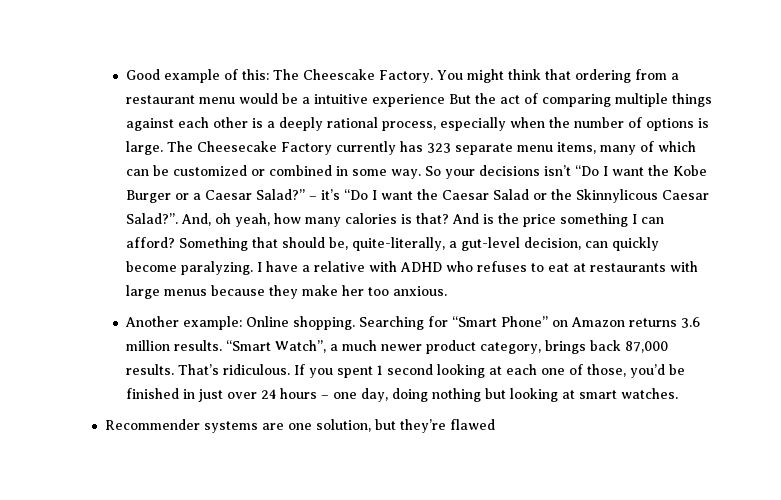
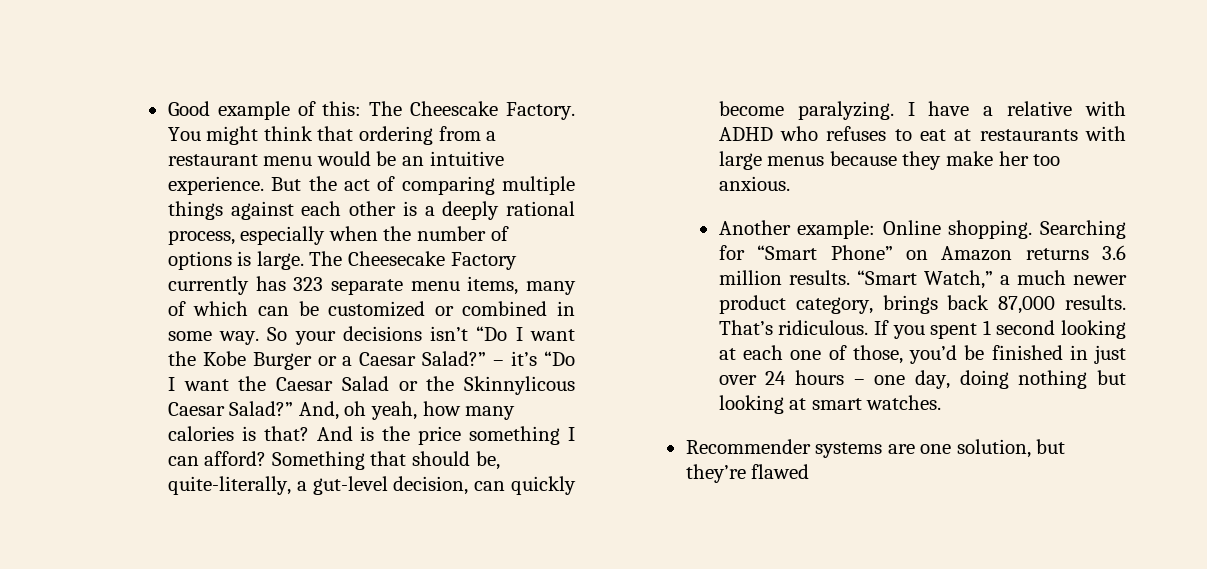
- You might think that ordering from a restaurant menu would be a intuitive experience But the act of comparing multiple things against each other is a deeply rational process, especially when the number of options is large.
+ You might think that ordering from a restaurant menu would be an intuitive experience. But the act of comparing multiple things against each other is a deeply rational process, especially when the number of options is large.
- – it’s “Do I want the Caesar Salad or the Skinnylicous Caesar Salad?”.
+ – it’s “Do I want the Caesar Salad or the Skinnylicous Caesar Salad?”
- “Smart Watch”, a much newer product category, brings back 87,000 results.
+ “Smart Watch,” a much newer product category, brings back 87,000 results.

